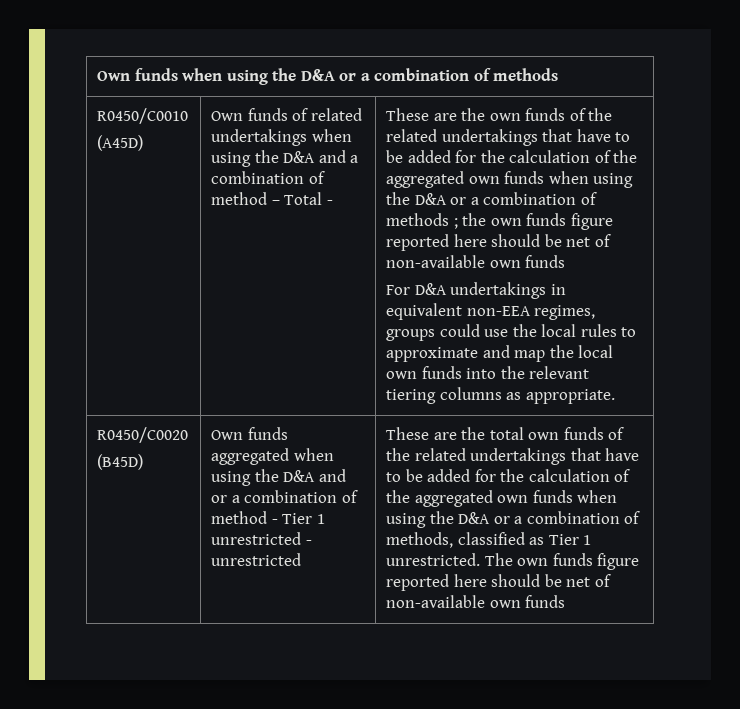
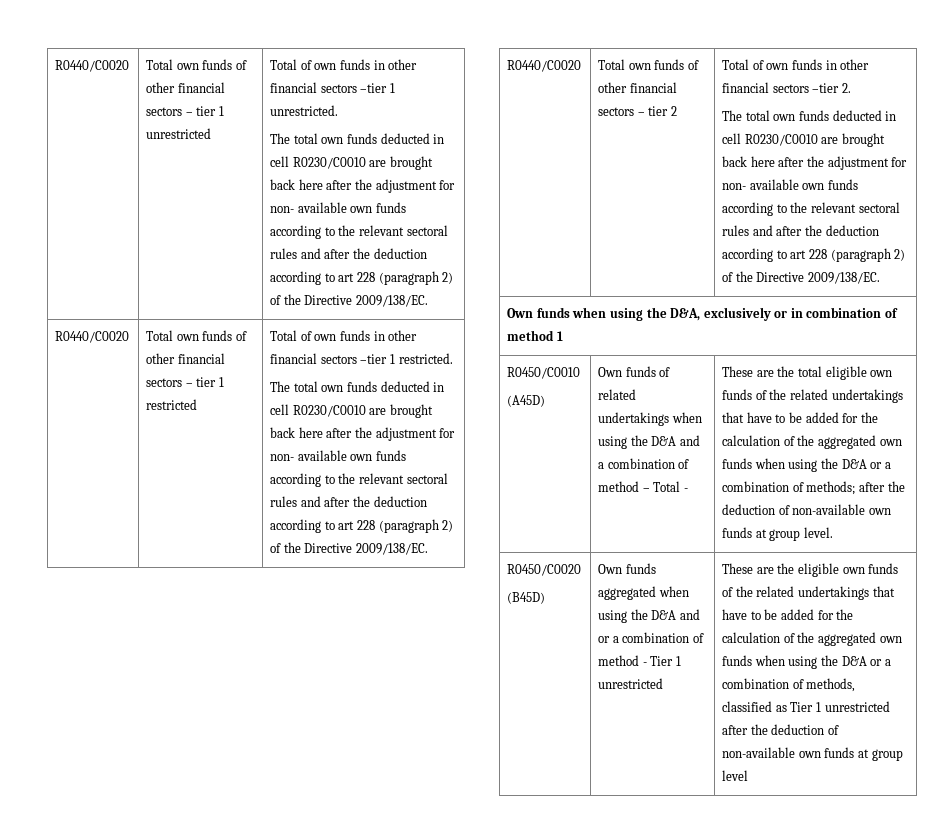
+ R0440/C0020 | Total own funds of other financial sectors – tier 1 unrestricted | Total of own funds in other financial sectors –tier 1 unrestricted.
+ The total own funds deducted in cell R0230/C0010 are brought back here after the adjustment for non- available own funds according to the relevant sectoral rules and after the deduction according to art 228 (paragraph 2) of the Directive 2009/138/EC.
+ R0440/C0020 | Total own funds of other financial sectors – tier 1 restricted | Total of own funds in other financial sectors –tier 1 restricted.
+ The total own funds deducted in cell R0230/C0010 are brought back here after the adjustment for non- available own funds according to the relevant sectoral rules and after the deduction according to art 228 (paragraph 2) of the Directive 2009/138/EC.
+ R0440/C0020 | Total own funds of other financial sectors – tier 2 | Total of own funds in other financial sectors –tier 2.
+ The total own funds deducted in cell R0230/C0010 are brought back here after the adjustment for non- available own funds according to the relevant sectoral rules and after the deduction according to art 228 (paragraph 2) of the Directive 2009/138/EC.
- Own funds when using the D&A or a combination of methods
+ Own funds when using the D&A, exclusively or in combination of method 1
- These are the own funds of the related undertakings that have to be added for the calculation of the aggregated own funds when using the D&A or a combination of methods ; the own funds figure reported here should be net of non-available own funds
- For D&A undertakings in equivalent non-EEA regimes, groups could use the local rules to approximate and map the local own funds into the relevant tiering columns as appropriate.
+ These are the total eligible own funds of the related undertakings that have to be added for the calculation of the aggregated own funds when using the D&A or a combination of methods; after the deduction of non-available own funds at group level.
- Own funds aggregated when using the D&A and or a combination of method - Tier 1 unrestricted - unrestricted | These are the total own funds of the related undertakings that have to be added for the calculation of the aggregated own funds when using the D&A or a combination of methods, classified as Tier 1 unrestricted. The own funds figure reported here should be net of non-available own funds
+ Own funds aggregated when using the D&A and or a combination of method - Tier 1 unrestricted | These are the eligible own funds of the related undertakings that have to be added for the calculation of the aggregated own funds when using the D&A or a combination of methods, classified as Tier 1 unrestricted after the deduction of non-available own funds at group level

